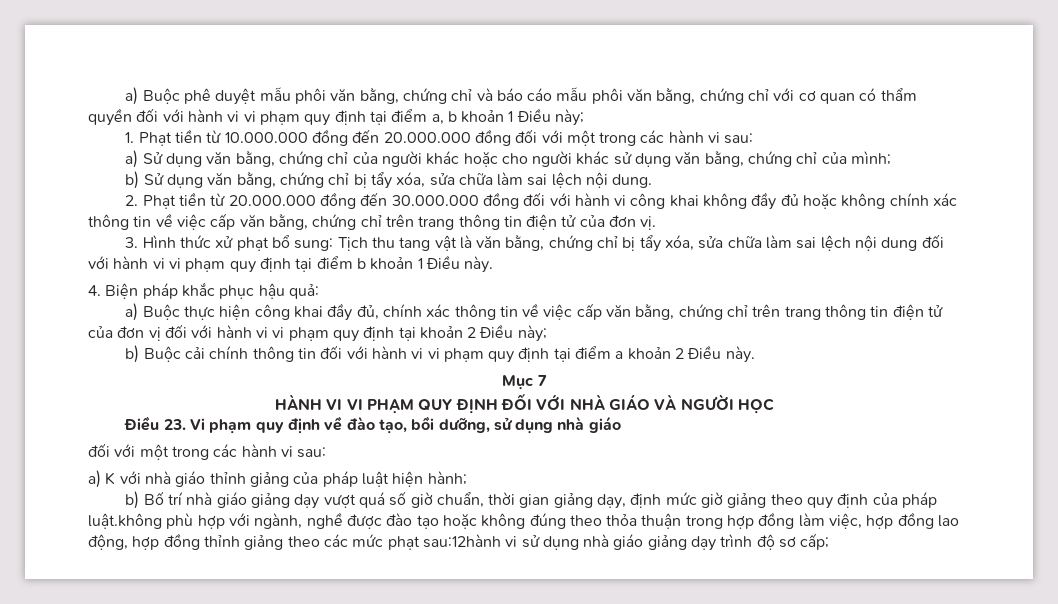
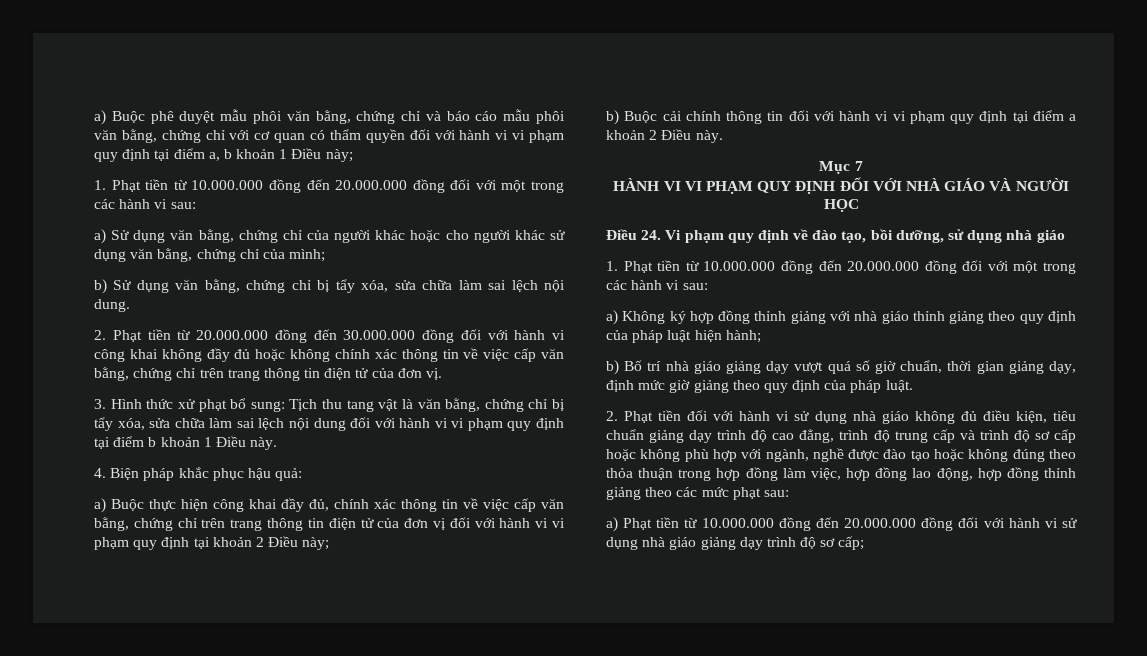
- Điều 23. Vi phạm quy định về đào tạo, bồi dưỡng, sử dụng nhà giáo
- đối với một trong các hành vi sau:
- a) K với nhà giáo thỉnh giảng của pháp luật hiện hành;
+ Điều 24. Vi phạm quy định về đào tạo, bồi dưỡng, sử dụng nhà giáo
+ 1. Phạt tiền từ 10.000.000 đồng đến 20.000.000 đồng đối với một trong các hành vi sau:
+ a) Không ký hợp đồng thỉnh giảng với nhà giáo thỉnh giảng theo quy định của pháp luật hiện hành;
- b) Bố trí nhà giáo giảng dạy vượt quá số giờ chuẩn, thời gian giảng dạy, định mức giờ giảng theo quy định của pháp luật.không phù hợp với ngành, nghề được đào tạo hoặc không đúng theo thỏa thuận trong hợp đồng làm việc, hợp đồng lao động, hợp đồng thỉnh giảng theo các mức phạt sau:12hành vi sử dụng nhà giáo giảng dạy trình độ sơ cấp;
+ b) Bố trí nhà giáo giảng dạy vượt quá số giờ chuẩn, thời gian giảng dạy, định mức giờ giảng theo quy định của pháp luật.
+ 2. Phạt tiền đối với hành vi sử dụng nhà giáo không đủ điều kiện, tiêu chuẩn giảng dạy trình độ cao đẳng, trình độ trung cấp và trình độ sơ cấp hoặc không phù hợp với ngành, nghề được đào tạo hoặc không đúng theo thỏa thuận trong hợp đồng làm việc, hợp đồng lao động, hợp đồng thỉnh giảng theo các mức phạt sau:
+ a) Phạt tiền từ 10.000.000 đồng đến 20.000.000 đồng đối với hành vi sử dụng nhà giáo giảng dạy trình độ sơ cấp;

